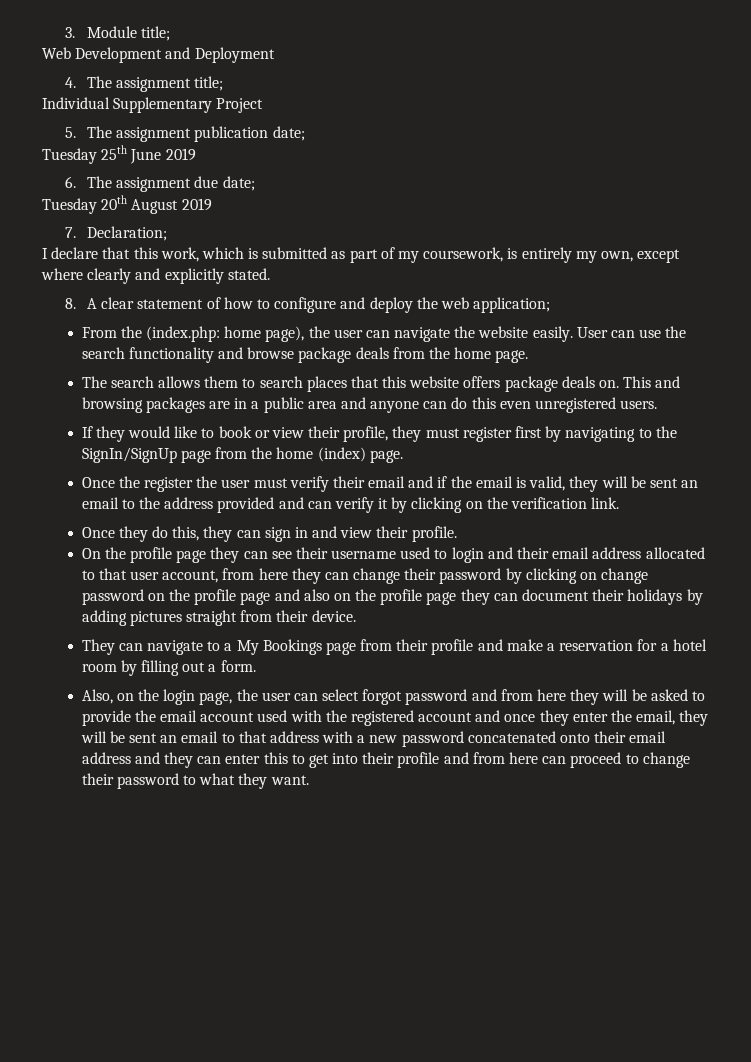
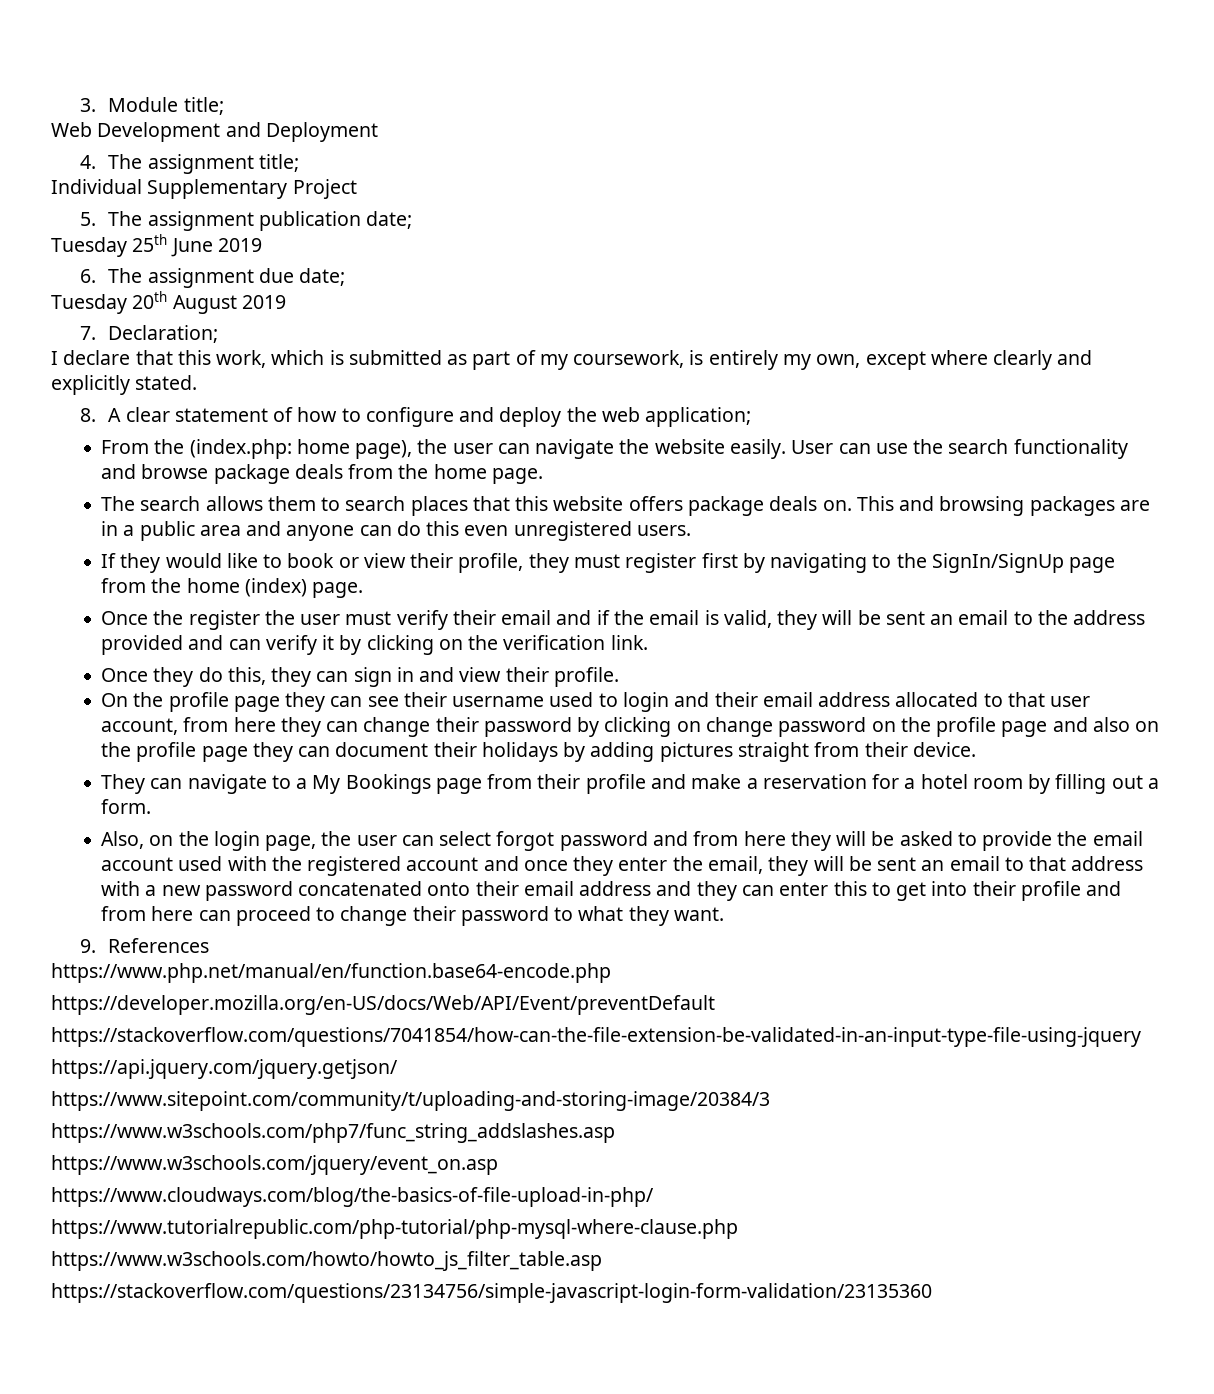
+ 9. References
+ https://www.php.net/manual/en/function.base64-encode.php
+ https://developer.mozilla.org/en-US/docs/Web/API/Event/preventDefault
+ https://stackoverflow.com/questions/7041854/how-can-the-file-extension-be-validated-in-an-input-type-file-using-jquery
+ https://api.jquery.com/jquery.getjson/
+ https://www.sitepoint.com/community/t/uploading-and-storing-image/20384/3
+ https://www.w3schools.com/php7/func_string_addslashes.asp
+ https://www.w3schools.com/jquery/event_on.asp
+ https://www.cloudways.com/blog/the-basics-of-file-upload-in-php/
+ https://www.tutorialrepublic.com/php-tutorial/php-mysql-where-clause.php
+ https://www.w3schools.com/howto/howto_js_filter_table.asp
+ https://stackoverflow.com/questions/23134756/simple-javascript-login-form-validation/23135360

